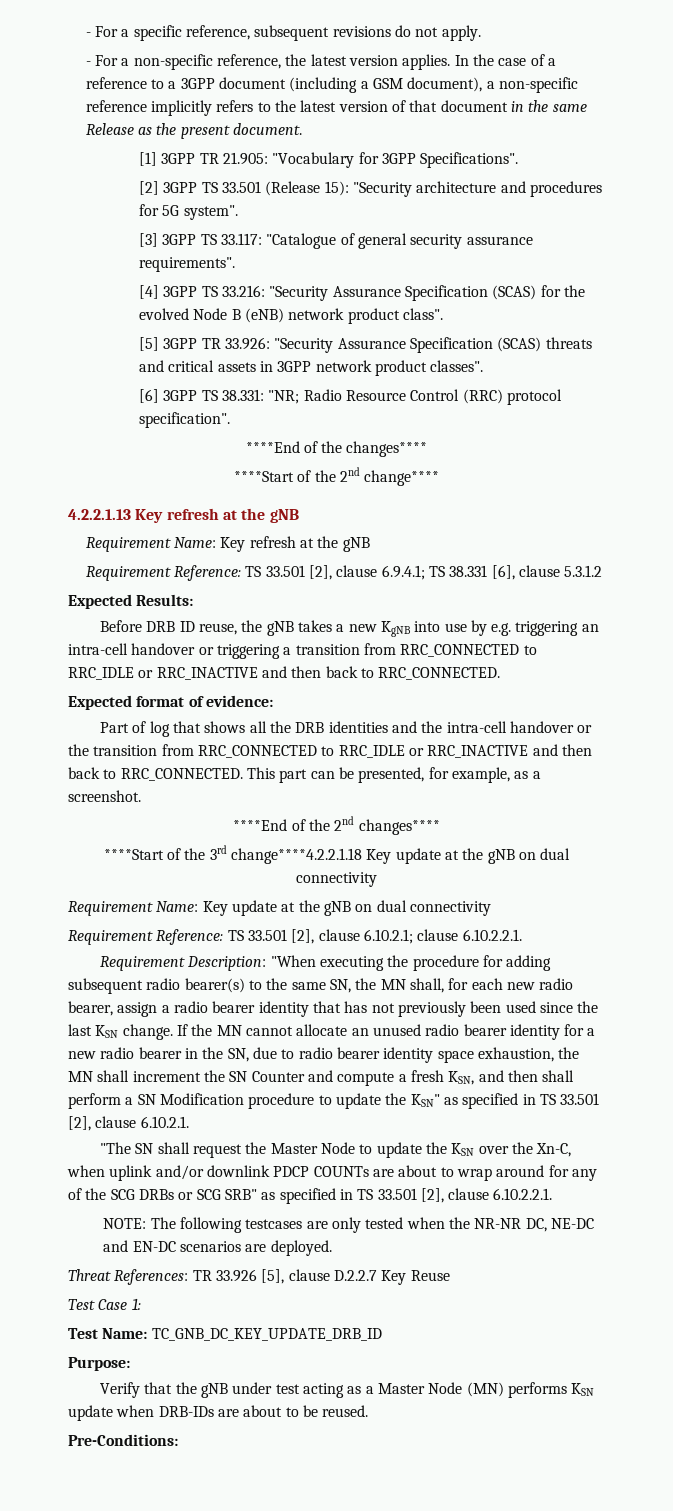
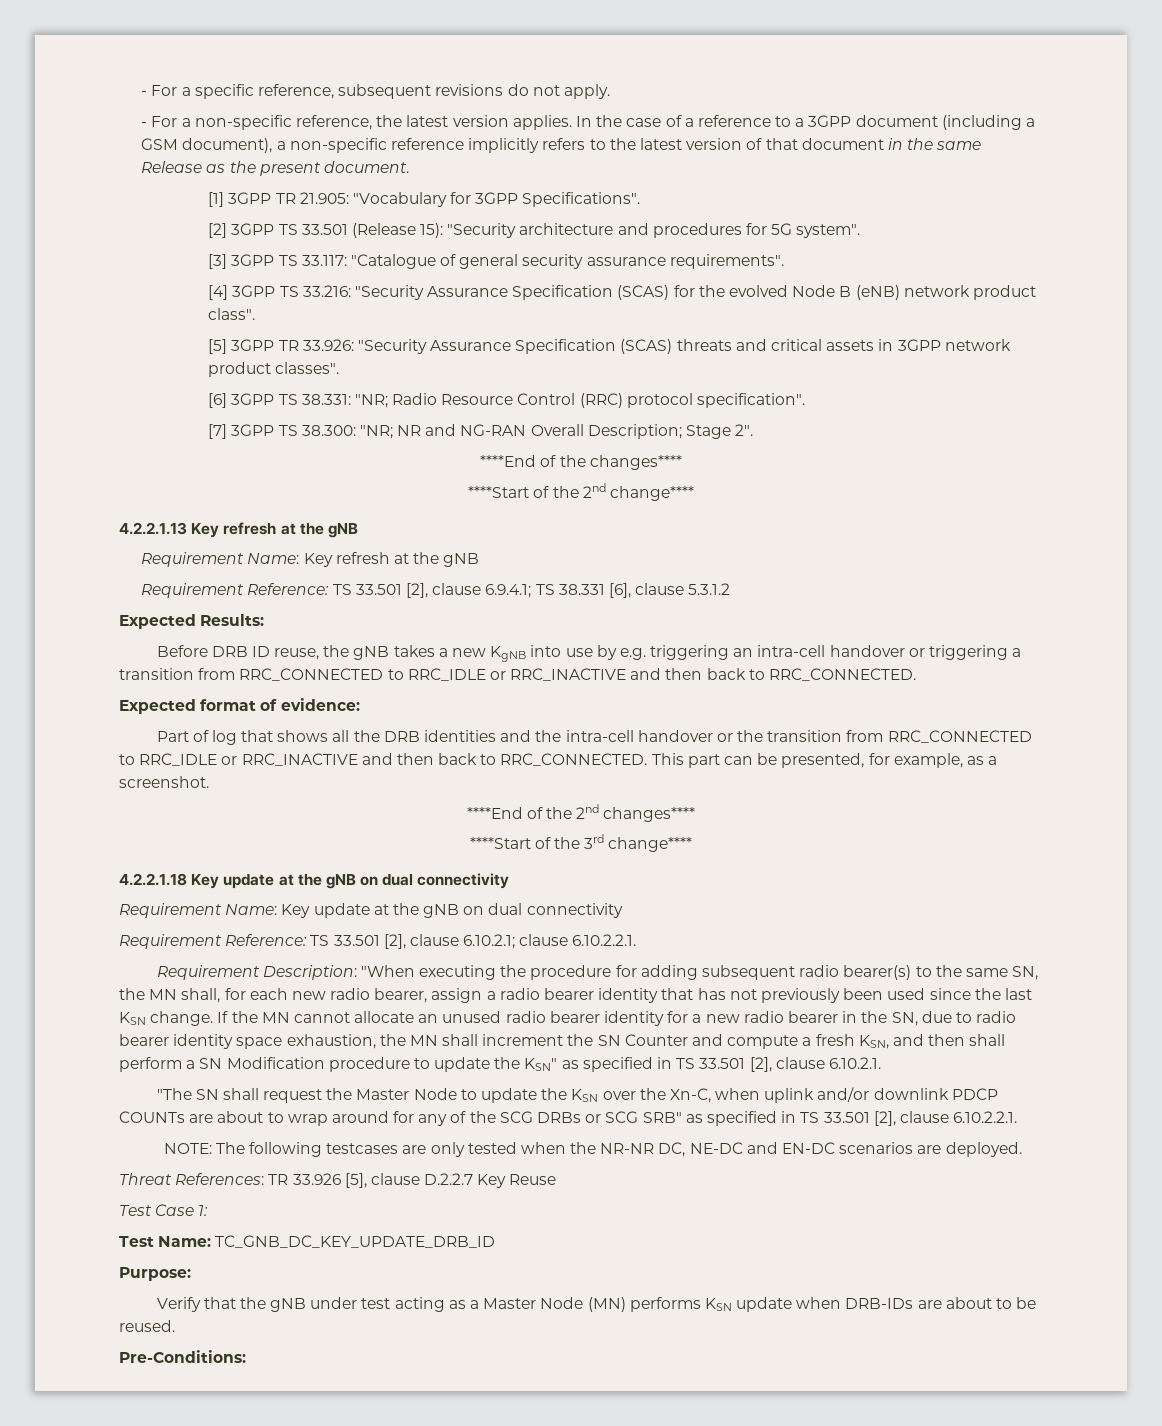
+ [7] 3GPP TS 38.300: "NR; NR and NG-RAN Overall Description; Stage 2".
- ****Start of the 3rd change****4.2.2.1.18 Key update at the gNB on dual connectivity
+ ****Start of the 3rd change****
+ 4.2.2.1.18 Key update at the gNB on dual connectivity

